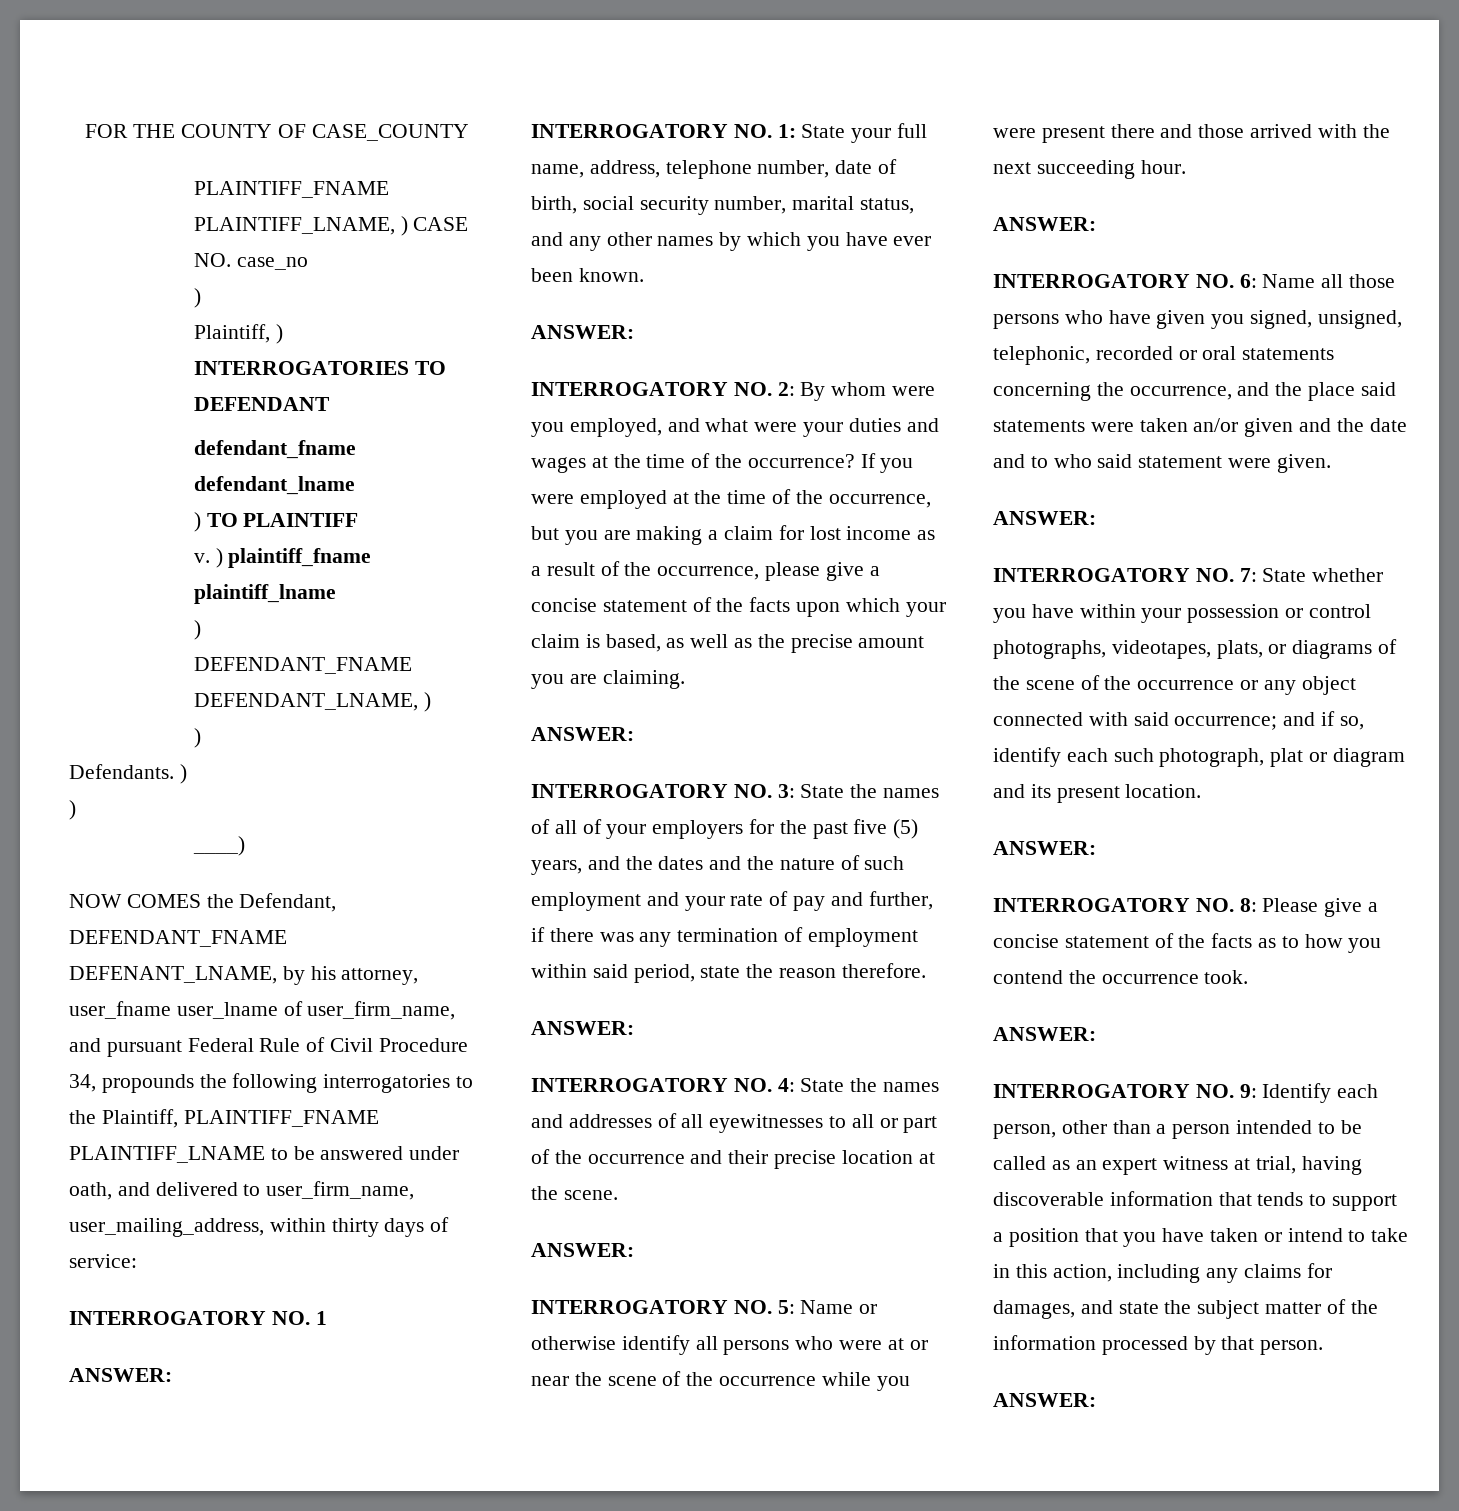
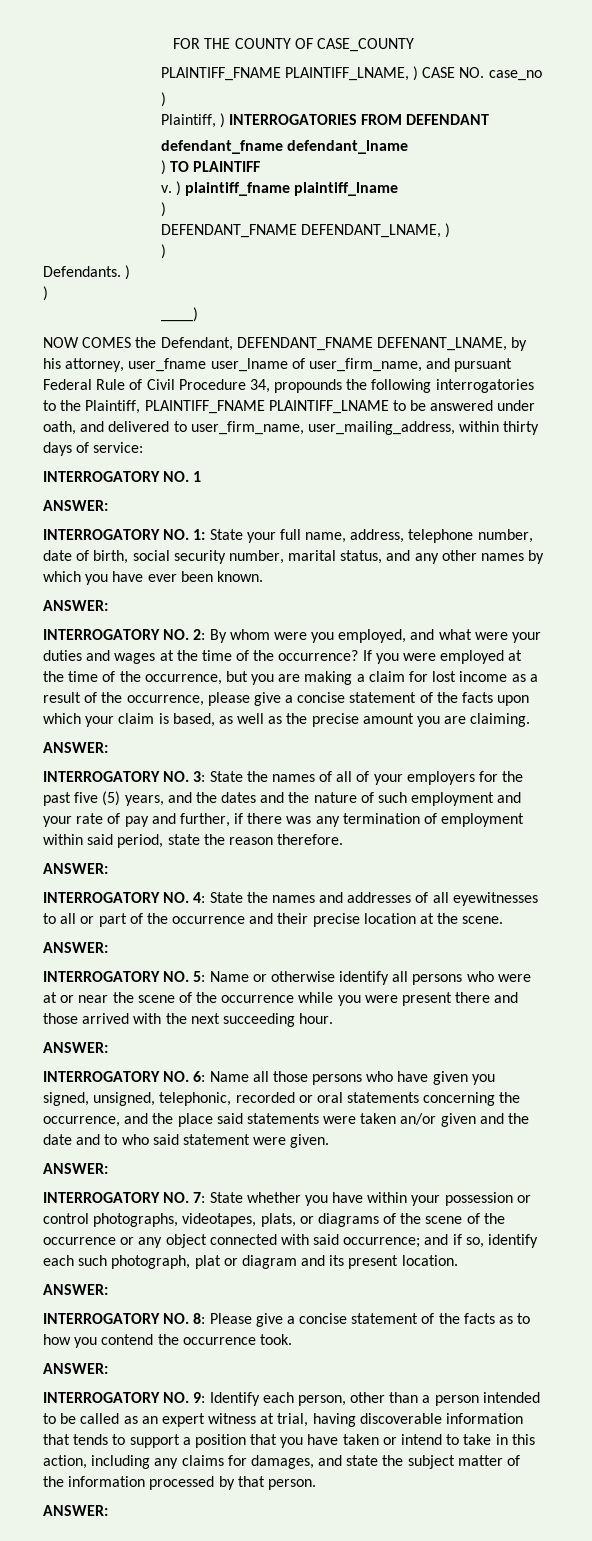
- Plaintiff, ) INTERROGATORIES TO DEFENDANT
+ Plaintiff, ) INTERROGATORIES FROM DEFENDANT

